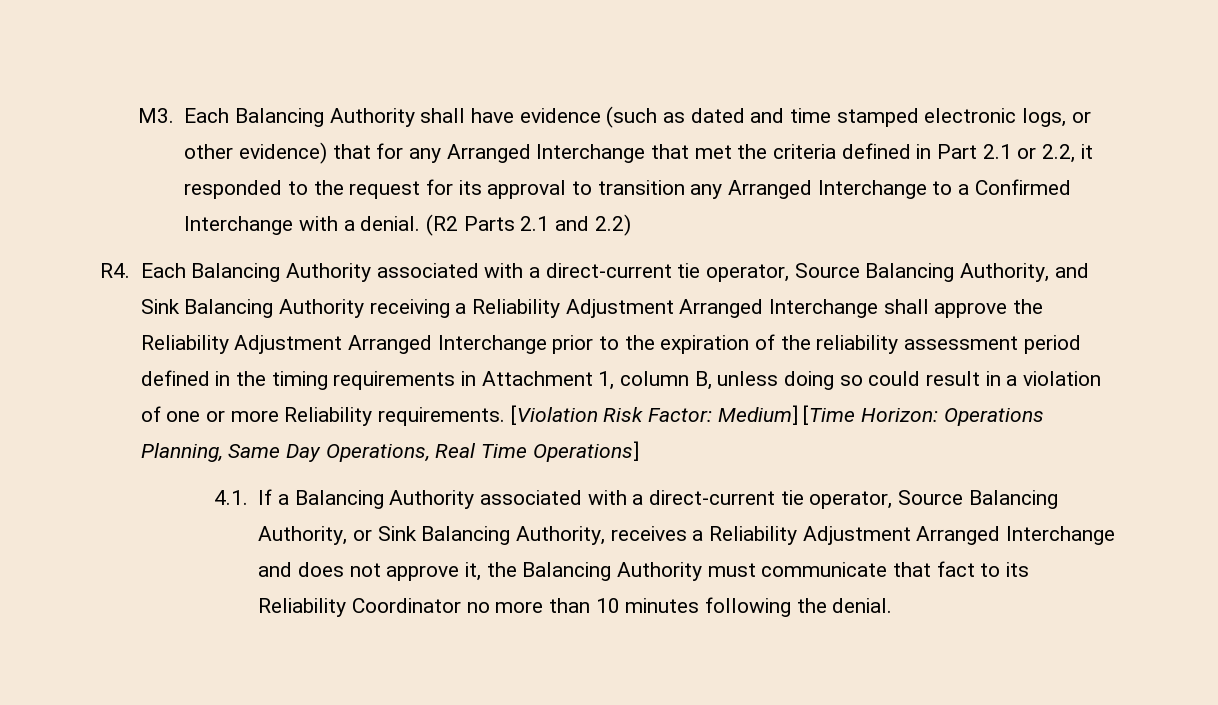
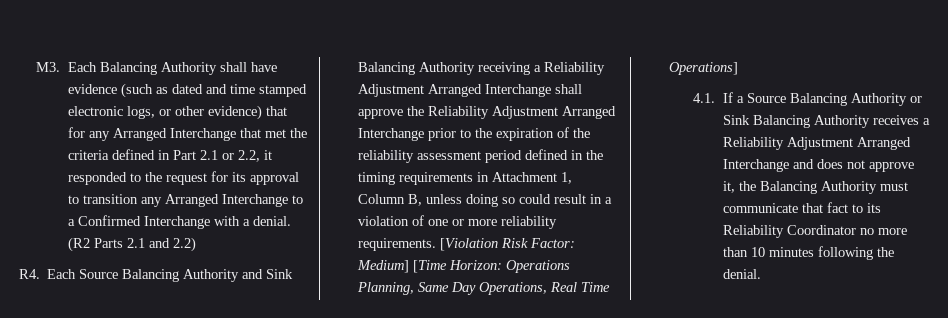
- R4. Each Balancing Authority associated with a direct-current tie operator, Source Balancing Authority, and Sink Balancing Authority receiving a Reliability Adjustment Arranged Interchange shall approve the Reliability Adjustment Arranged Interchange prior to the expiration of the reliability assessment period defined in the timing requirements in Attachment 1, column B, unless doing so could result in a violation of one or more Reliability requirements.
+ R4. Each Source Balancing Authority and Sink Balancing Authority receiving a Reliability Adjustment Arranged Interchange shall approve the Reliability Adjustment Arranged Interchange prior to the expiration of the reliability assessment period defined in the timing requirements in Attachment 1, Column B, unless doing so could result in a violation of one or more reliability requirements.
- 4.1. If a Balancing Authority associated with a direct-current tie operator, Source Balancing Authority, or Sink Balancing Authority, receives a Reliability Adjustment Arranged Interchange and does not approve it, the Balancing Authority must communicate that fact to its Reliability Coordinator no more than 10 minutes following the denial.
+ 4.1. If a Source Balancing Authority or Sink Balancing Authority receives a Reliability Adjustment Arranged Interchange and does not approve it, the Balancing Authority must communicate that fact to its Reliability Coordinator no more than 10 minutes following the denial.

